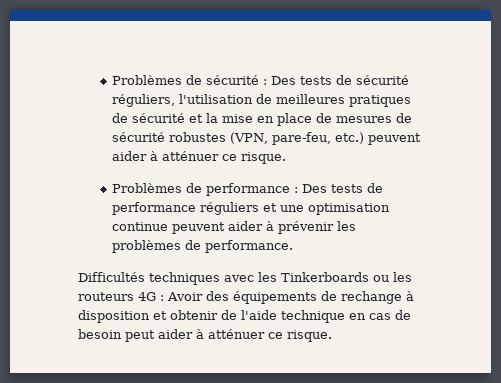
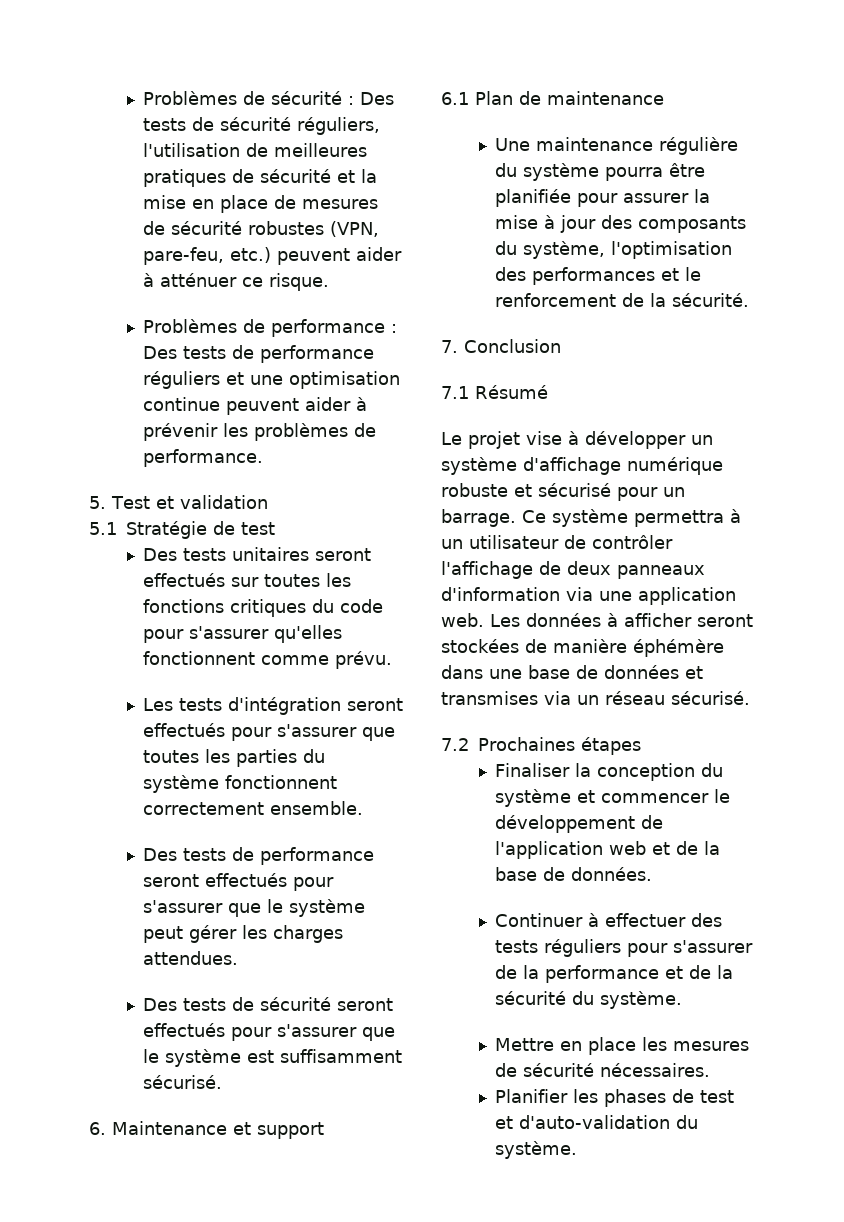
- Difficultés techniques avec les Tinkerboards ou les routeurs 4G : Avoir des équipements de rechange à disposition et obtenir de l'aide technique en cas de besoin peut aider à atténuer ce risque.
+ 5. Test et validation
+ 5.1 Stratégie de test
+ Des tests unitaires seront effectués sur toutes les fonctions critiques du code pour s'assurer qu'elles fonctionnent comme prévu.
+ Les tests d'intégration seront effectués pour s'assurer que toutes les parties du système fonctionnent correctement ensemble.
+ Des tests de performance seront effectués pour s'assurer que le système peut gérer les charges attendues.
+ Des tests de sécurité seront effectués pour s'assurer que le système est suffisamment sécurisé.
+ 6. Maintenance et support
+ 6.1 Plan de maintenance
+ Une maintenance régulière du système pourra être planifiée pour assurer la mise à jour des composants du système, l'optimisation des performances et le renforcement de la sécurité.
+ 7. Conclusion
+ 7.1 Résumé
+ Le projet vise à développer un système d'affichage numérique robuste et sécurisé pour un barrage. Ce système permettra à un utilisateur de contrôler l'affichage de deux panneaux d'information via une application web. Les données à afficher seront stockées de manière éphémère dans une base de données et transmises via un réseau sécurisé.
+ 7.2 Prochaines étapes
+ Finaliser la conception du système et commencer le développement de l'application web et de la base de données.
+ Continuer à effectuer des tests réguliers pour s'assurer de la performance et de la sécurité du système.
+ Mettre en place les mesures de sécurité nécessaires.
+ Planifier les phases de test et d'auto-validation du système.

